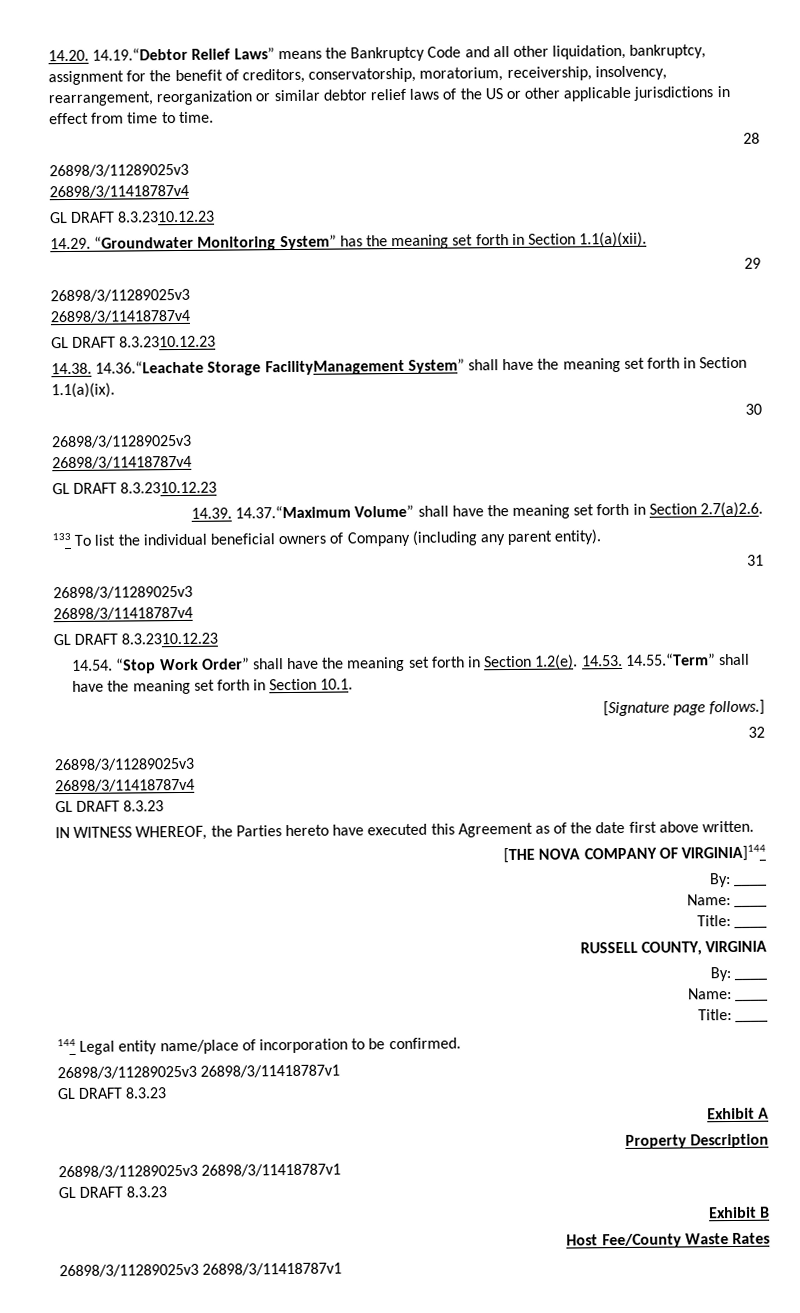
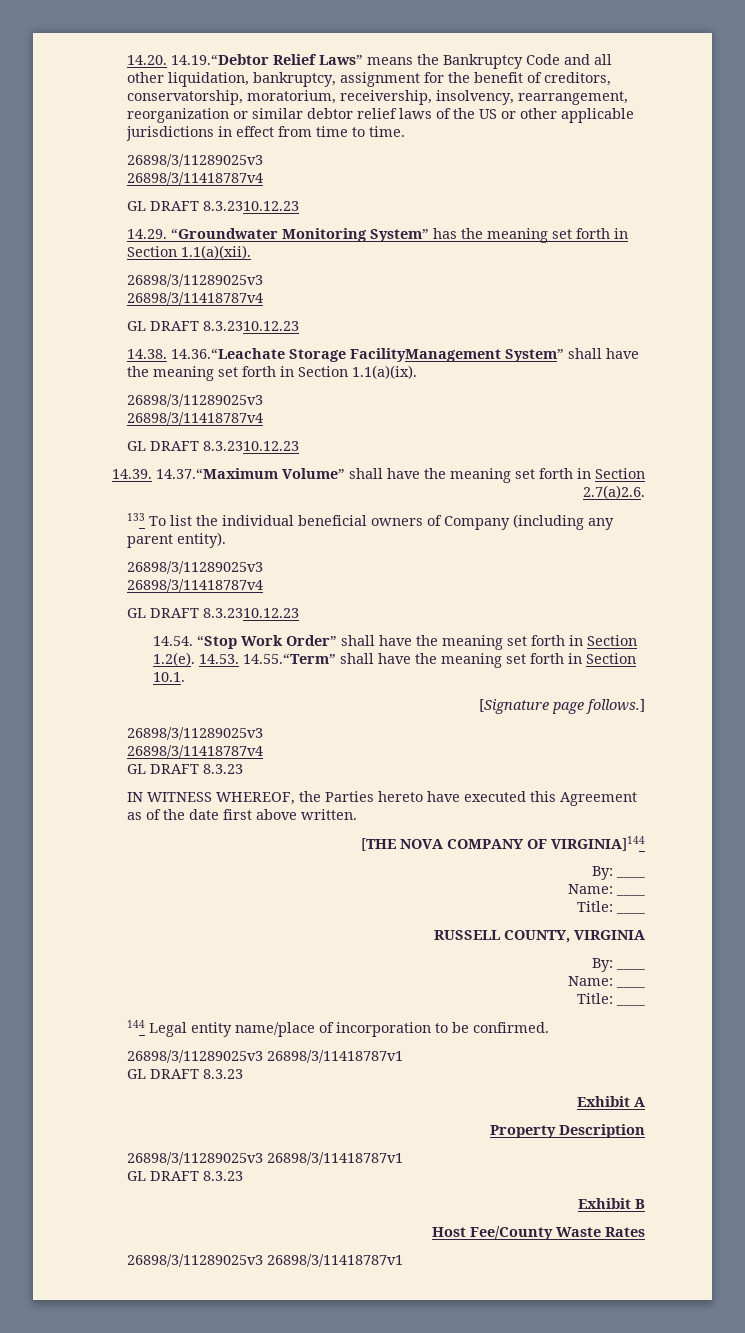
- 28
- 29
- 30
- 31
- 32

